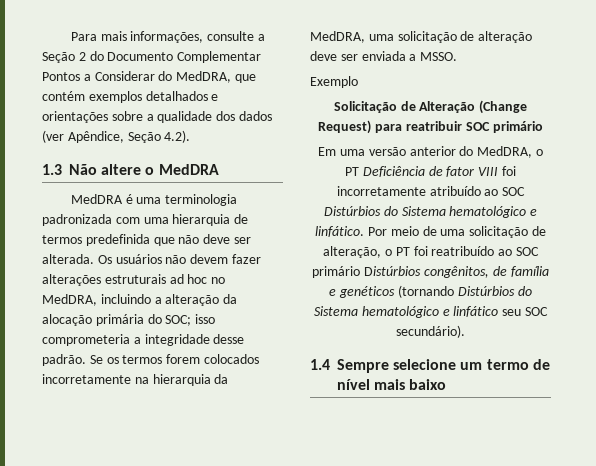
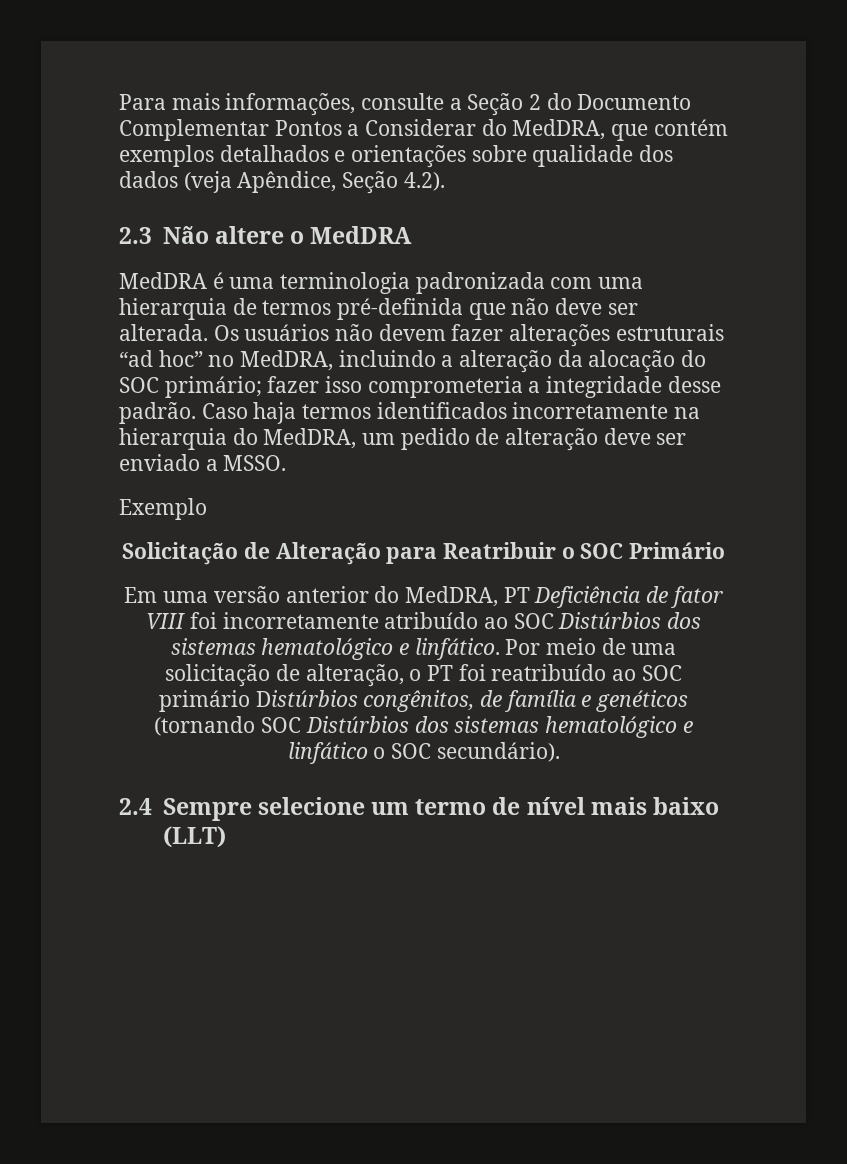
- Para mais informações, consulte a Seção 2 do Documento Complementar Pontos a Considerar do MedDRA, que contém exemplos detalhados e orientações sobre a qualidade dos dados (ver Apêndice, Seção 4.2).
+ Para mais informações, consulte a Seção 2 do Documento Complementar Pontos a Considerar do MedDRA, que contém exemplos detalhados e orientações sobre qualidade dos dados (veja Apêndice, Seção 4.2).
- 1.3 Não altere o MedDRA
+ 2.3 Não altere o MedDRA
- MedDRA é uma terminologia padronizada com uma hierarquia de termos predefinida que não deve ser alterada.
+ MedDRA é uma terminologia padronizada com uma hierarquia de termos pré-definida que não deve ser alterada.
- Os usuários não devem fazer alterações estruturais ad hoc no MedDRA, incluindo a alteração da alocação primária do SOC; isso comprometeria a integridade desse padrão.
+ Os usuários não devem fazer alterações estruturais “ad hoc” no MedDRA, incluindo a alteração da alocação do SOC primário; fazer isso comprometeria a integridade desse padrão.
- Se os termos forem colocados incorretamente na hierarquia da MedDRA, uma solicitação de alteração deve ser enviada a MSSO.
+ Caso haja termos identificados incorretamente na hierarquia do MedDRA, um pedido de alteração deve ser enviado a MSSO.
- Solicitação de Alteração (Change Request) para reatribuir SOC primário
+ Solicitação de Alteração para Reatribuir o SOC Primário
- Em uma versão anterior do MedDRA, o PT Deficiência de fator VIII foi incorretamente atribuído ao SOC Distúrbios do Sistema hematológico e linfático.
+ Em uma versão anterior do MedDRA, PT Deficiência de fator VIII foi incorretamente atribuído ao SOC Distúrbios dos sistemas hematológico e linfático.
- Por meio de uma solicitação de alteração, o PT foi reatribuído ao SOC primário Distúrbios congênitos, de família e genéticos (tornando Distúrbios do Sistema hematológico e linfático seu SOC secundário).
+ Por meio de uma solicitação de alteração, o PT foi reatribuído ao SOC primário Distúrbios congênitos, de família e genéticos (tornando SOC Distúrbios dos sistemas hematológico e linfático o SOC secundário).
- 1.4 Sempre selecione um termo de nível mais baixo
+ 2.4 Sempre selecione um termo de nível mais baixo (LLT)

